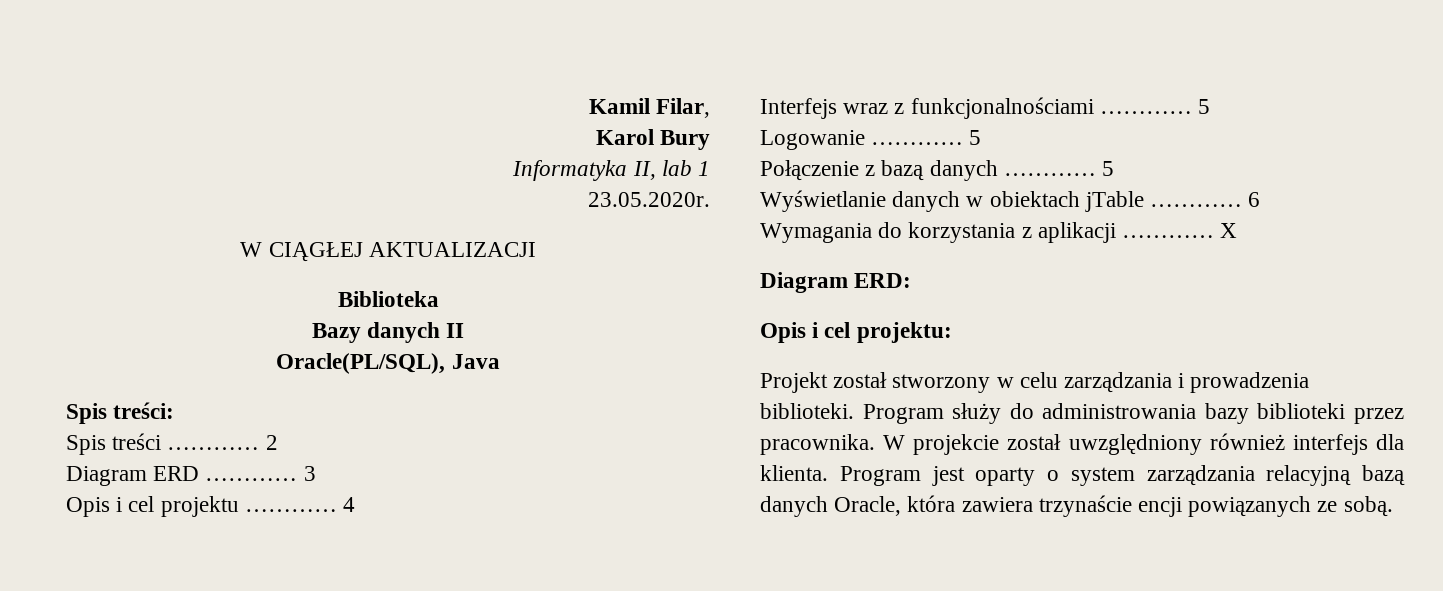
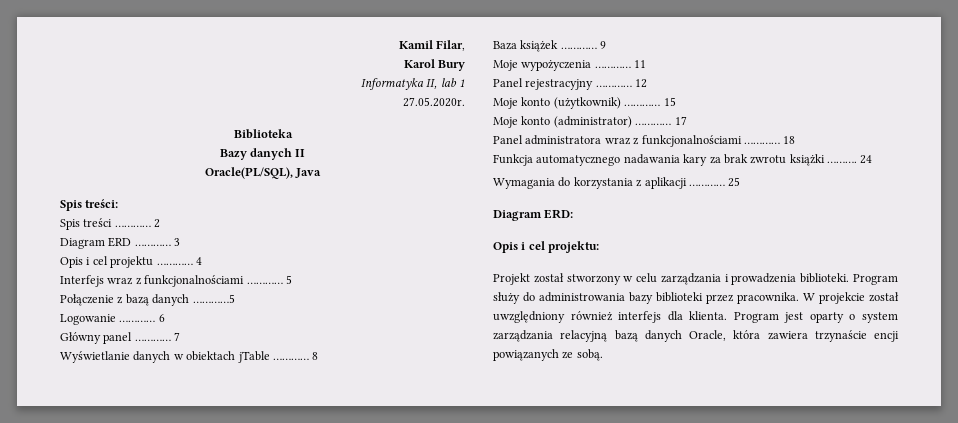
- 23.05.2020r.
- W CIĄGŁEJ AKTUALIZACJI
+ 27.05.2020r.
- Logowanie ………… 5
- Połączenie z bazą danych ………… 5
+ Połączenie z bazą danych …………5
+ Logowanie ………… 6
+ Główny panel ………… 7
- 6
+ 8
+ Baza książek ………… 9
+ Moje wypożyczenia ………… 11
+ Panel rejestracyjny ………… 12
+ Moje konto (użytkownik) ………… 15
+ Moje konto (administrator) ………… 17
+ Panel administratora wraz z funkcjonalnościami ………… 18
+ Funkcja automatycznego nadawania kary za brak zwrotu książki ………. 24
- X
+ 25

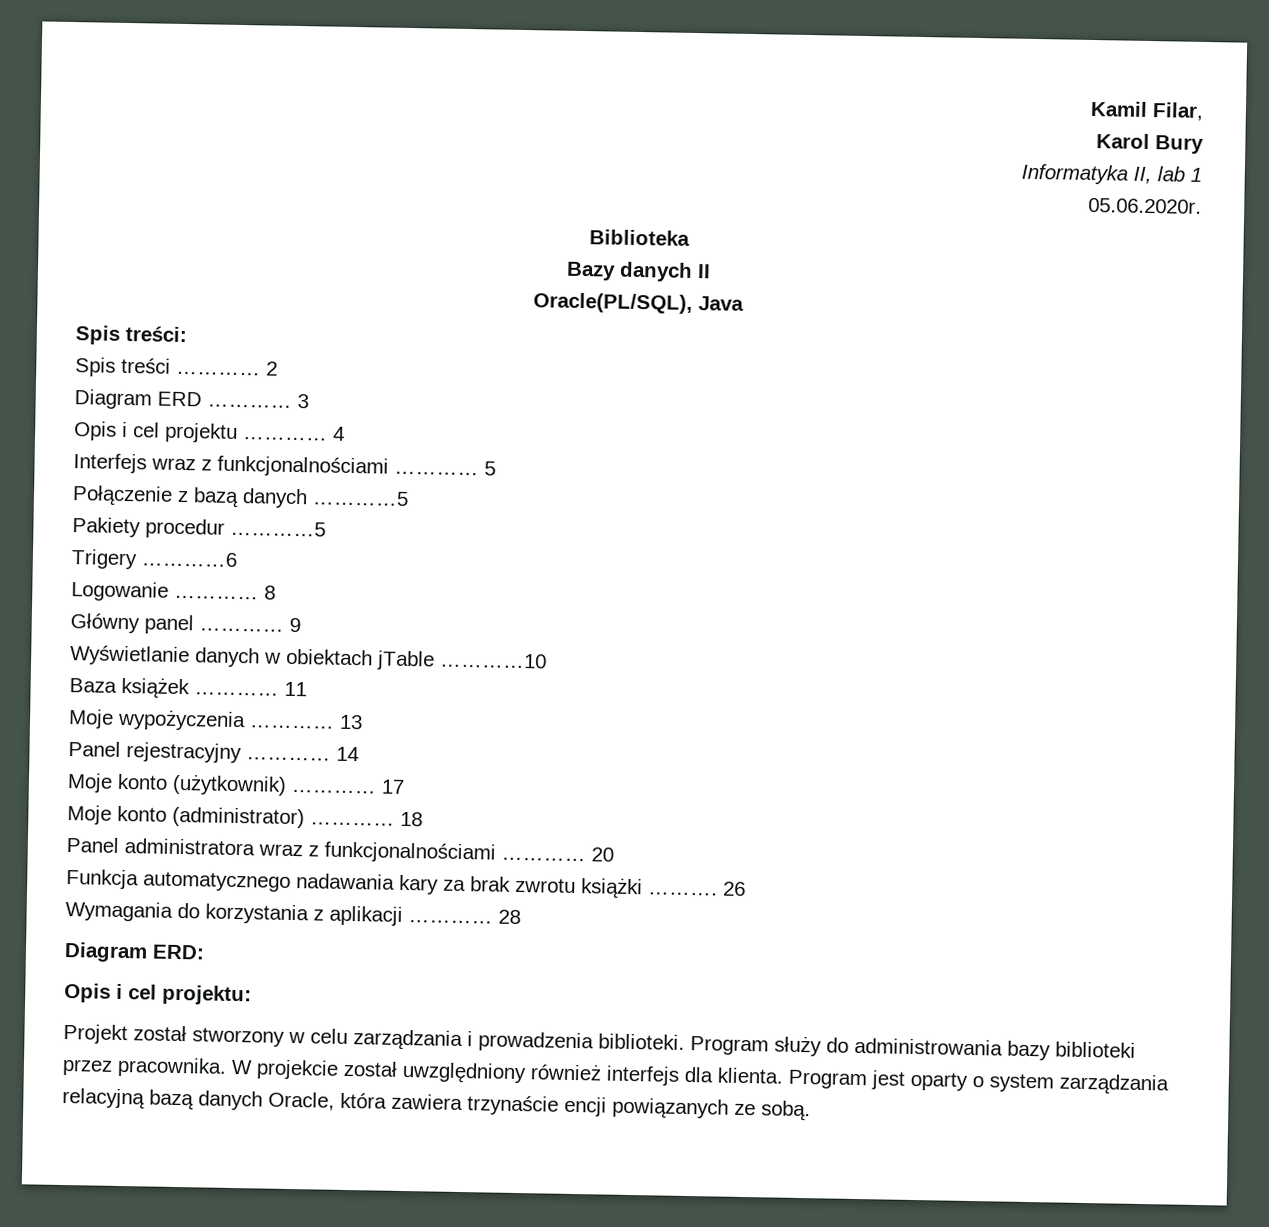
- 27.05.2020r.
+ 05.06.2020r.
+ Pakiety procedur …………5
+ Trigery …………6
- 6
+ 8
- 7
+ 9
- Wyświetlanie danych w obiektach jTable ………… 8
+ Wyświetlanie danych w obiektach jTable …………10
- Baza książek ………… 9
+ Baza książek ………… 11
- Moje wypożyczenia ………… 11
+ Moje wypożyczenia ………… 13
- 12
+ 14
- 15
+ 17
- 17
+ 18
- 18
+ 20
- 24
+ 26
- 25
+ 28

